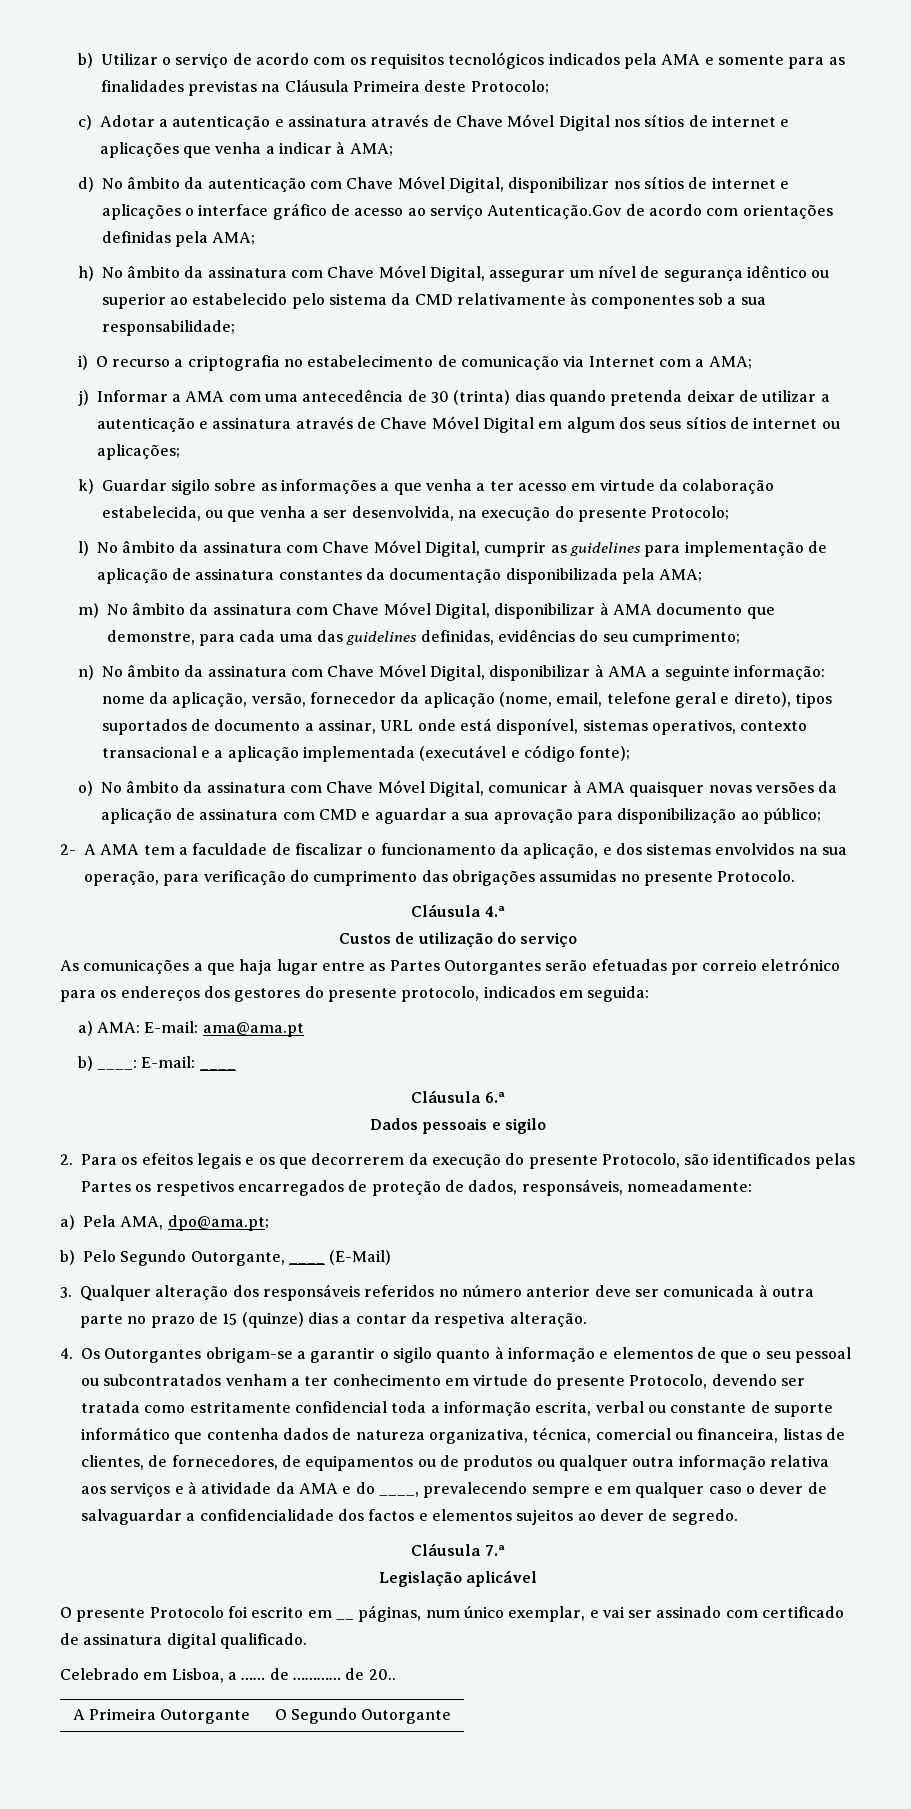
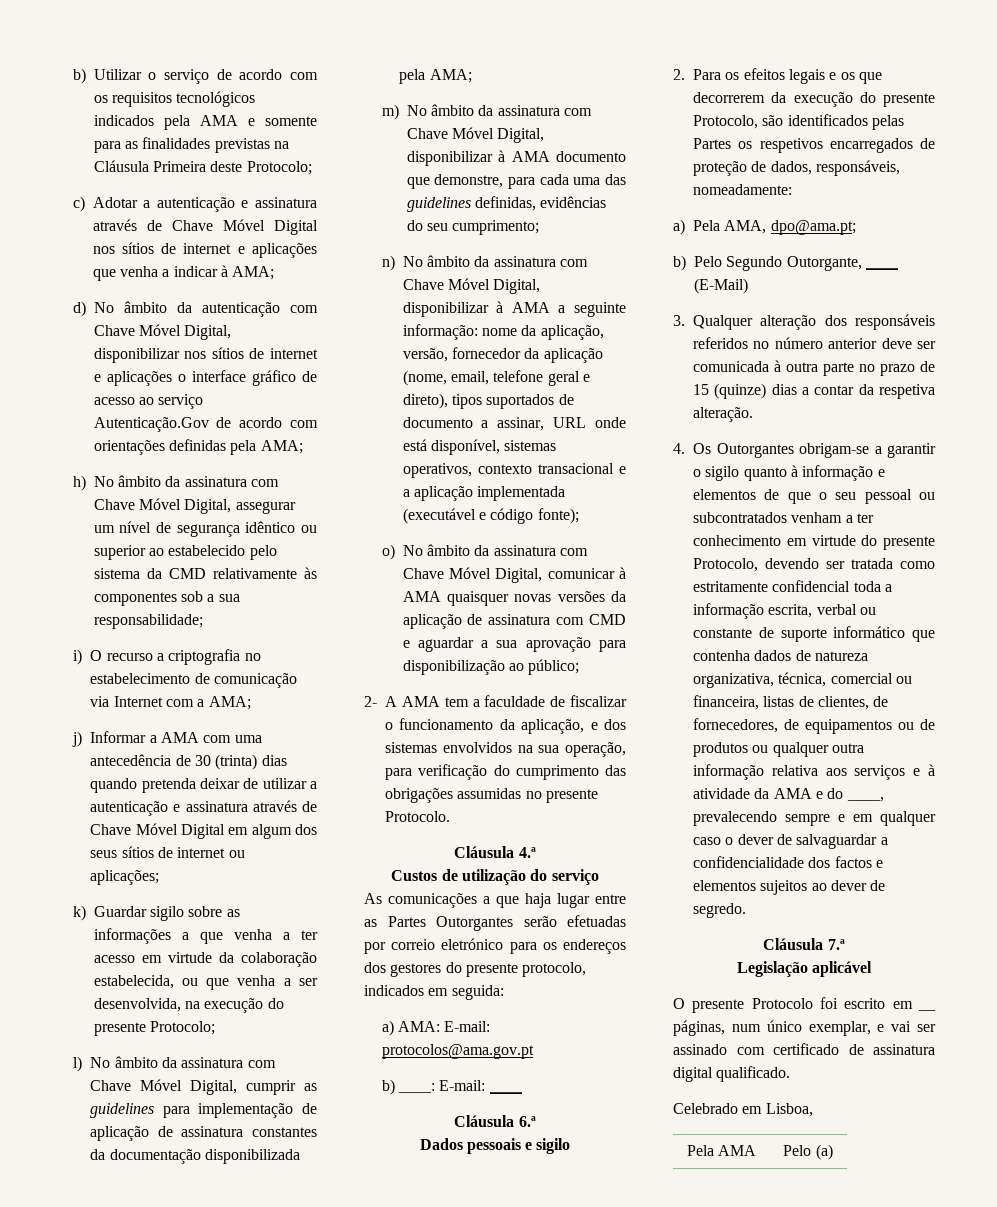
- a) AMA: E-mail: ama@ama.pt
+ a) AMA: E-mail: protocolos@ama.gov.pt
- Celebrado em Lisboa, a …… de ………… de 20..
- A Primeira Outorgante | O Segundo Outorgante
+ Celebrado em Lisboa,
+ Pela AMA | Pelo (a)

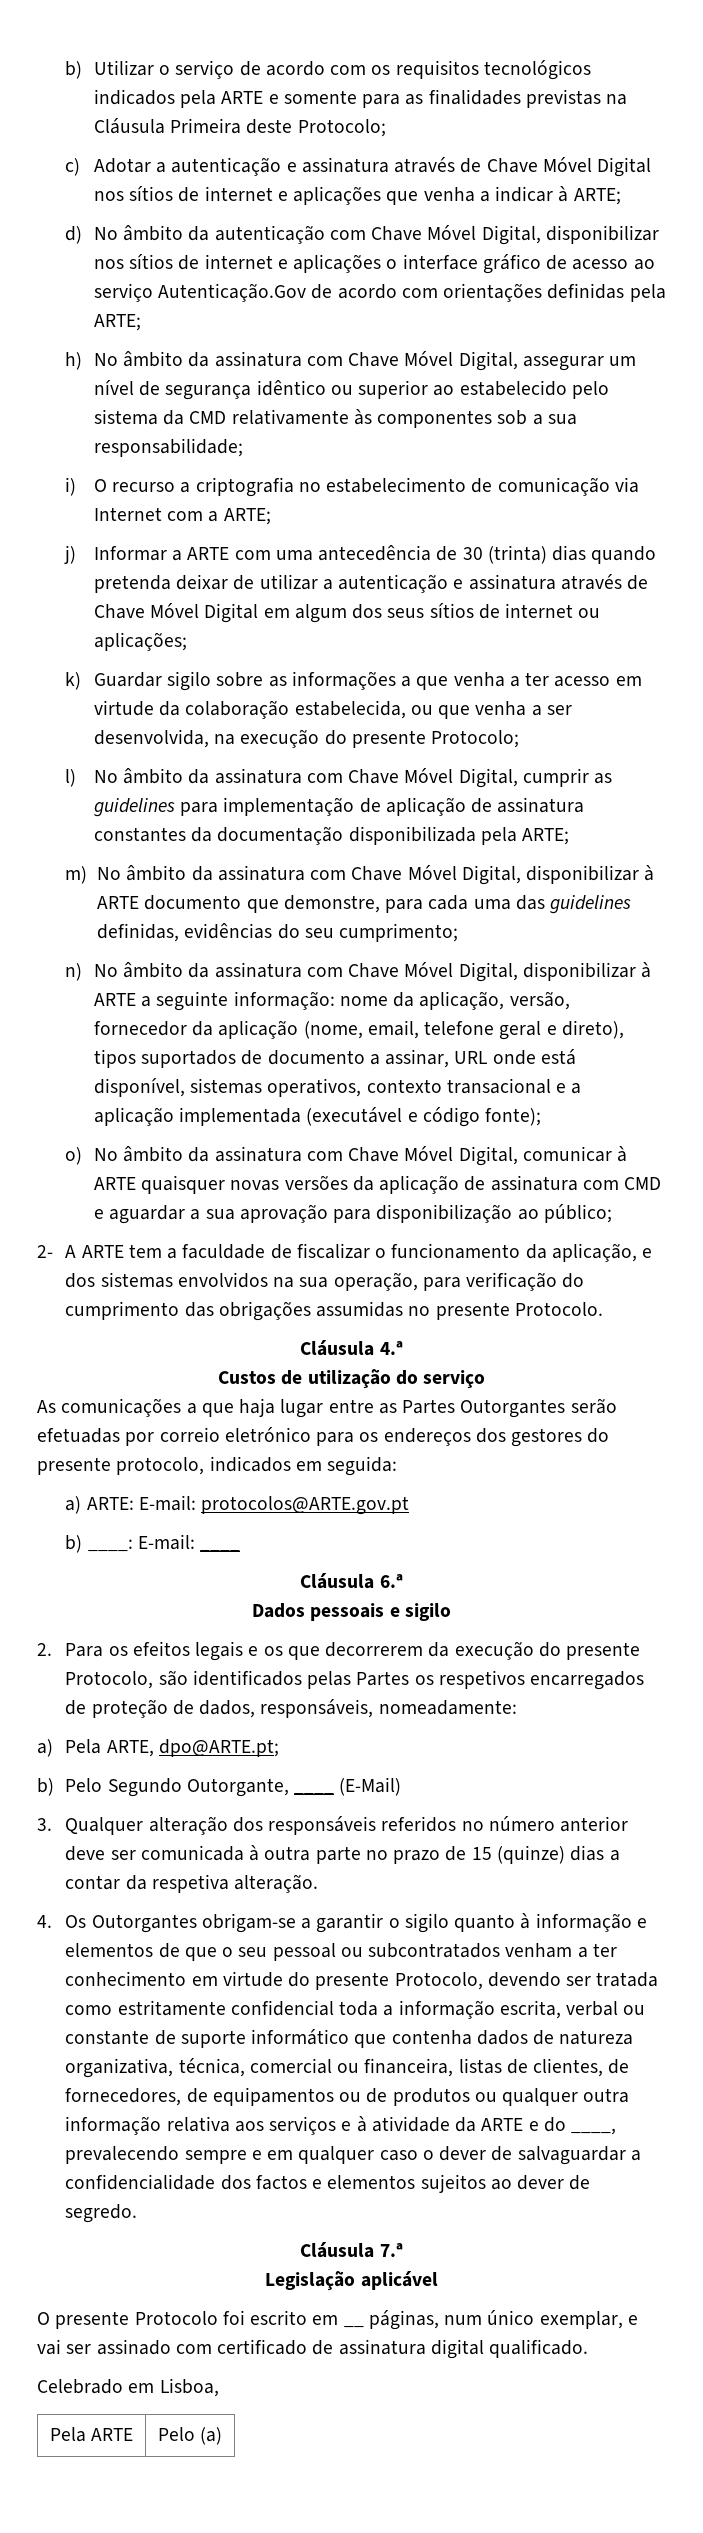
- b) Utilizar o serviço de acordo com os requisitos tecnológicos indicados pela AMA e somente para as finalidades previstas na Cláusula Primeira deste Protocolo;
+ b) Utilizar o serviço de acordo com os requisitos tecnológicos indicados pela ARTE e somente para as finalidades previstas na Cláusula Primeira deste Protocolo;
- c) Adotar a autenticação e assinatura através de Chave Móvel Digital nos sítios de internet e aplicações que venha a indicar à AMA;
+ c) Adotar a autenticação e assinatura através de Chave Móvel Digital nos sítios de internet e aplicações que venha a indicar à ARTE;
- d) No âmbito da autenticação com Chave Móvel Digital, disponibilizar nos sítios de internet e aplicações o interface gráfico de acesso ao serviço Autenticação.Gov de acordo com orientações definidas pela AMA;
+ d) No âmbito da autenticação com Chave Móvel Digital, disponibilizar nos sítios de internet e aplicações o interface gráfico de acesso ao serviço Autenticação.Gov de acordo com orientações definidas pela ARTE;
- i) O recurso a criptografia no estabelecimento de comunicação via Internet com a AMA;
+ i) O recurso a criptografia no estabelecimento de comunicação via Internet com a ARTE;
- j) Informar a AMA com uma antecedência de 30 (trinta) dias quando pretenda deixar de utilizar a autenticação e assinatura através de Chave Móvel Digital em algum dos seus sítios de internet ou aplicações;
+ j) Informar a ARTE com uma antecedência de 30 (trinta) dias quando pretenda deixar de utilizar a autenticação e assinatura através de Chave Móvel Digital em algum dos seus sítios de internet ou aplicações;
- l) No âmbito da assinatura com Chave Móvel Digital, cumprir as guidelines para implementação de aplicação de assinatura constantes da documentação disponibilizada pela AMA;
+ l) No âmbito da assinatura com Chave Móvel Digital, cumprir as guidelines para implementação de aplicação de assinatura constantes da documentação disponibilizada pela ARTE;
- m) No âmbito da assinatura com Chave Móvel Digital, disponibilizar à AMA documento que demonstre, para cada uma das guidelines definidas, evidências do seu cumprimento;
+ m) No âmbito da assinatura com Chave Móvel Digital, disponibilizar à ARTE documento que demonstre, para cada uma das guidelines definidas, evidências do seu cumprimento;
- n) No âmbito da assinatura com Chave Móvel Digital, disponibilizar à AMA a seguinte informação: nome da aplicação, versão, fornecedor da aplicação (nome, email, telefone geral e direto), tipos suportados de documento a assinar, URL onde está disponível, sistemas operativos, contexto transacional e a aplicação implementada (executável e código fonte);
+ n) No âmbito da assinatura com Chave Móvel Digital, disponibilizar à ARTE a seguinte informação: nome da aplicação, versão, fornecedor da aplicação (nome, email, telefone geral e direto), tipos suportados de documento a assinar, URL onde está disponível, sistemas operativos, contexto transacional e a aplicação implementada (executável e código fonte);
- o) No âmbito da assinatura com Chave Móvel Digital, comunicar à AMA quaisquer novas versões da aplicação de assinatura com CMD e aguardar a sua aprovação para disponibilização ao público;
+ o) No âmbito da assinatura com Chave Móvel Digital, comunicar à ARTE quaisquer novas versões da aplicação de assinatura com CMD e aguardar a sua aprovação para disponibilização ao público;
- 2- A AMA tem a faculdade de fiscalizar o funcionamento da aplicação, e dos sistemas envolvidos na sua operação, para verificação do cumprimento das obrigações assumidas no presente Protocolo.
+ 2- A ARTE tem a faculdade de fiscalizar o funcionamento da aplicação, e dos sistemas envolvidos na sua operação, para verificação do cumprimento das obrigações assumidas no presente Protocolo.
- a) AMA: E-mail: protocolos@ama.gov.pt
+ a) ARTE: E-mail: protocolos@ARTE.gov.pt
- a) Pela AMA, dpo@ama.pt;
+ a) Pela ARTE, dpo@ARTE.pt;
- 4. Os Outorgantes obrigam-se a garantir o sigilo quanto à informação e elementos de que o seu pessoal ou subcontratados venham a ter conhecimento em virtude do presente Protocolo, devendo ser tratada como estritamente confidencial toda a informação escrita, verbal ou constante de suporte informático que contenha dados de natureza organizativa, técnica, comercial ou financeira, listas de clientes, de fornecedores, de equipamentos ou de produtos ou qualquer outra informação relativa aos serviços e à atividade da AMA e do ____, prevalecendo sempre e em qualquer caso o dever de salvaguardar a confidencialidade dos factos e elementos sujeitos ao dever de segredo.
+ 4. Os Outorgantes obrigam-se a garantir o sigilo quanto à informação e elementos de que o seu pessoal ou subcontratados venham a ter conhecimento em virtude do presente Protocolo, devendo ser tratada como estritamente confidencial toda a informação escrita, verbal ou constante de suporte informático que contenha dados de natureza organizativa, técnica, comercial ou financeira, listas de clientes, de fornecedores, de equipamentos ou de produtos ou qualquer outra informação relativa aos serviços e à atividade da ARTE e do ____, prevalecendo sempre e em qualquer caso o dever de salvaguardar a confidencialidade dos factos e elementos sujeitos ao dever de segredo.
- Pela AMA | Pelo (a)
+ Pela ARTE | Pelo (a)

